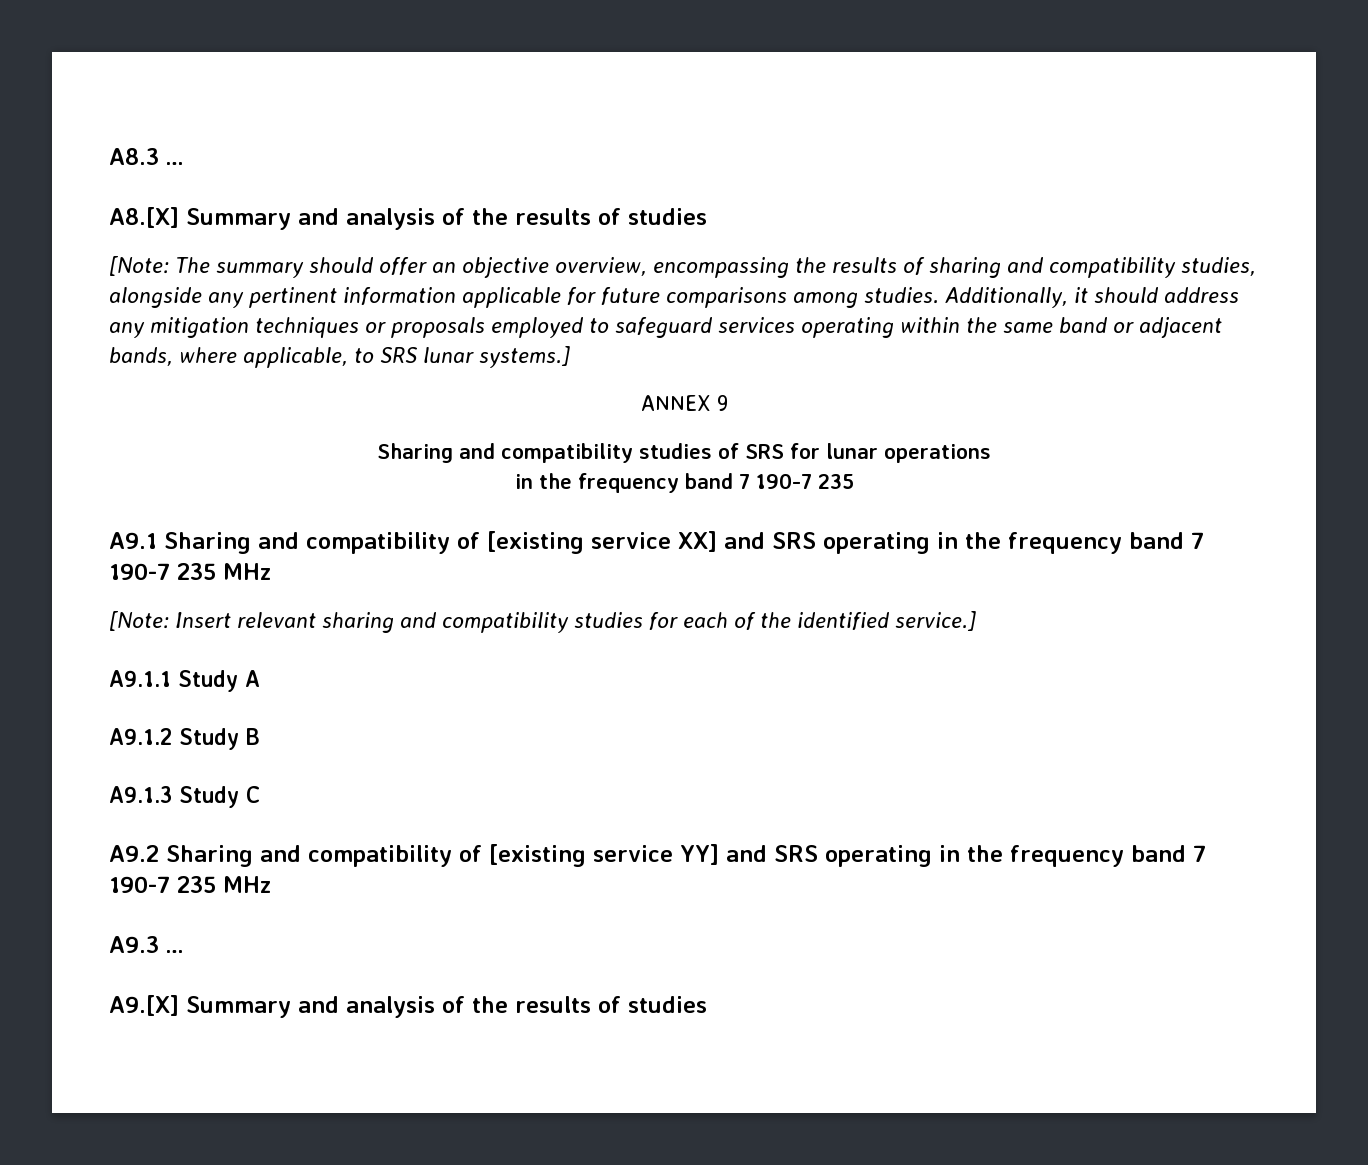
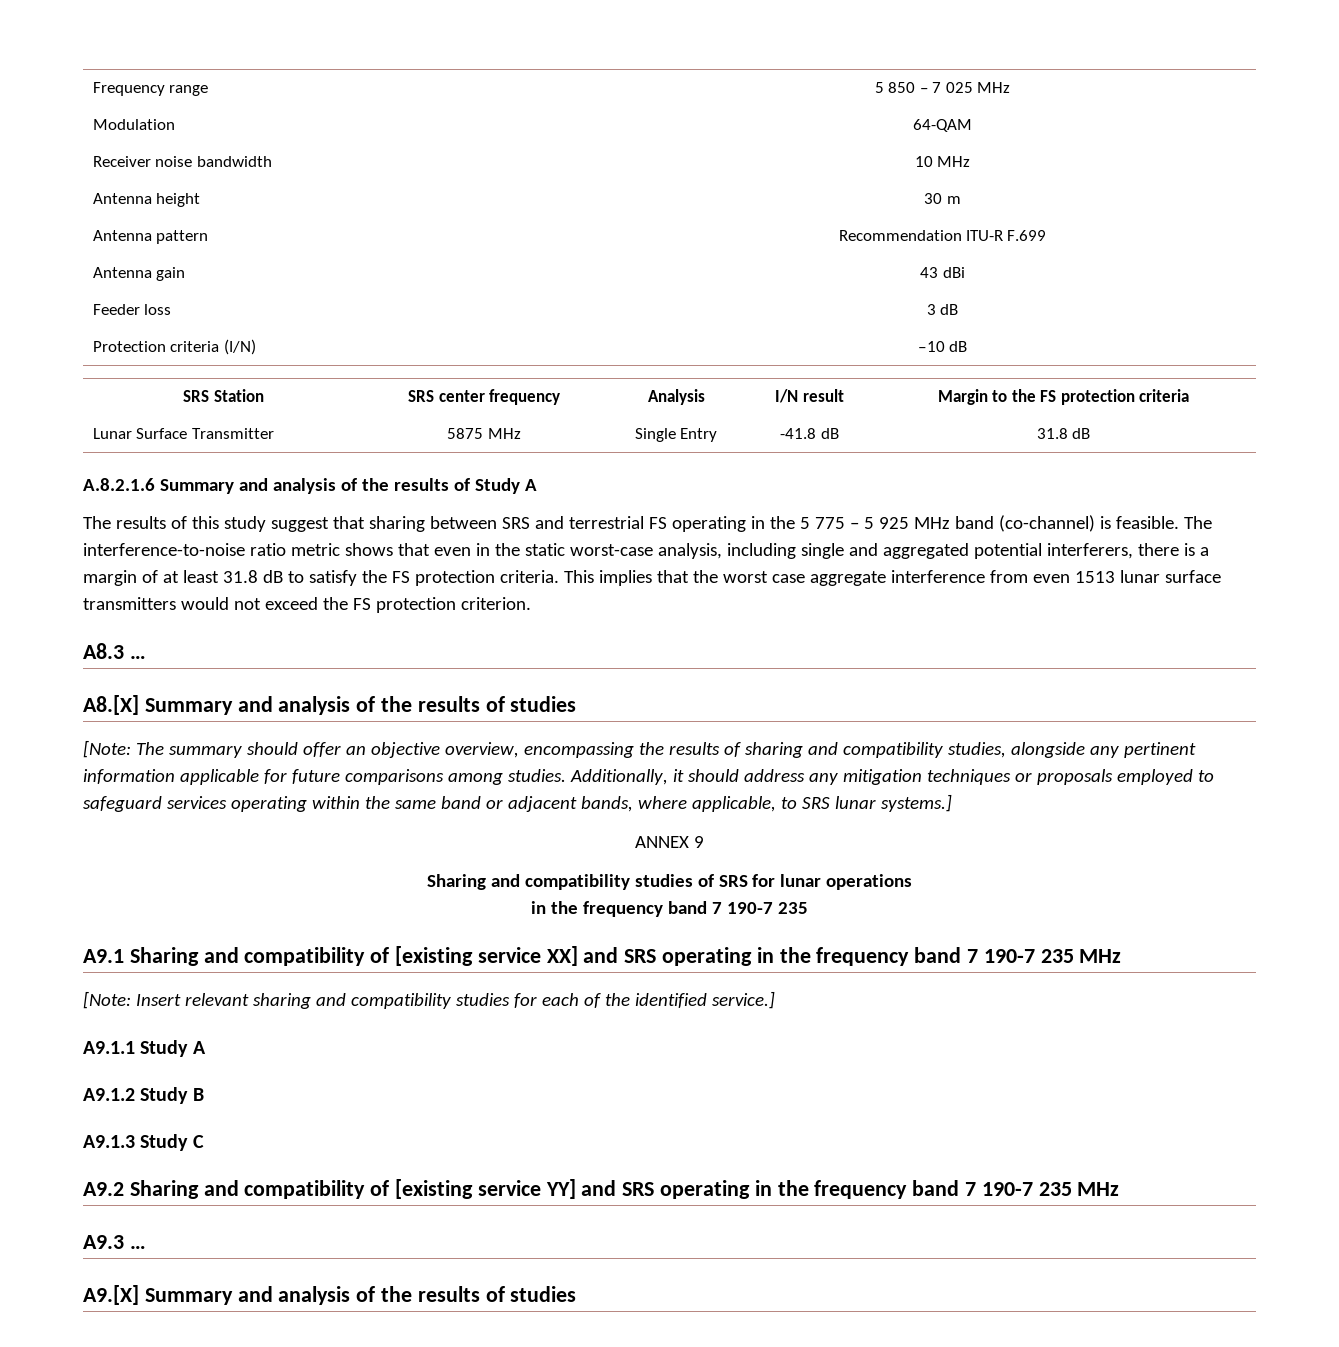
+ Frequency range | 5 850 – 7 025 MHz
+ Modulation | 64-QAM
+ Receiver noise bandwidth | 10 MHz
+ Antenna height | 30 m
+ Antenna pattern | Recommendation ITU-R F.699
+ Antenna gain | 43 dBi
+ Feeder loss | 3 dB
+ Protection criteria (I/N) | ‒10 dB
+ SRS Station | SRS center frequency | Analysis | I/N result | Margin to the FS protection criteria
+ Lunar Surface Transmitter | 5875 MHz | Single Entry | -41.8 dB | 31.8 dB
+ A.8.2.1.6 Summary and analysis of the results of Study A
+ The results of this study suggest that sharing between SRS and terrestrial FS operating in the 5 775 – 5 925 MHz band (co-channel) is feasible. The interference-to-noise ratio metric shows that even in the static worst-case analysis, including single and aggregated potential interferers, there is a margin of at least 31.8 dB to satisfy the FS protection criteria. This implies that the worst case aggregate interference from even 1513 lunar surface transmitters would not exceed the FS protection criterion.

